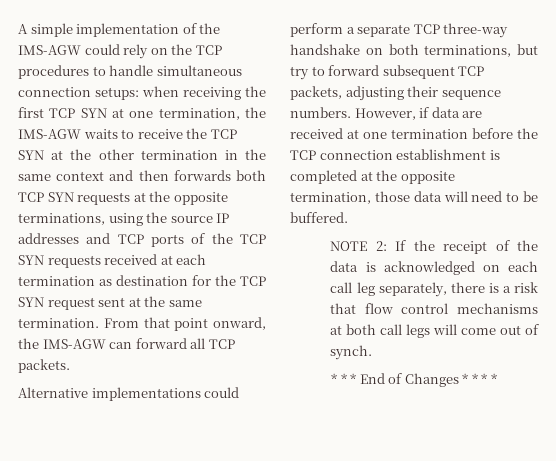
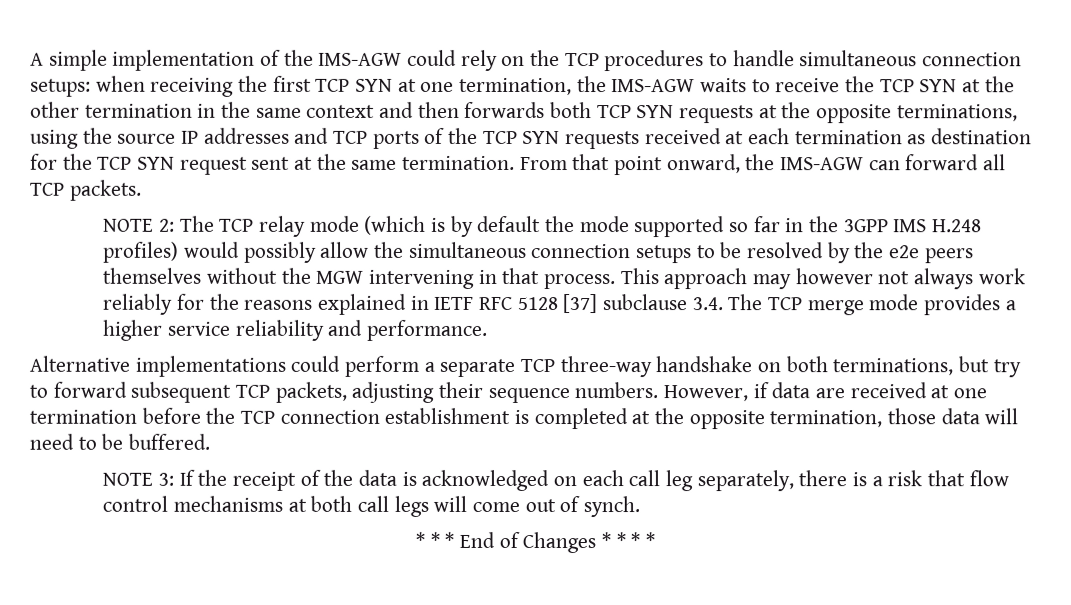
+ NOTE 2: The TCP relay mode (which is by default the mode supported so far in the 3GPP IMS H.248 profiles) would possibly allow the simultaneous connection setups to be resolved by the e2e peers themselves without the MGW intervening in that process. This approach may however not always work reliably for the reasons explained in IETF RFC 5128 [37] subclause 3.4. The TCP merge mode provides a higher service reliability and performance.
- NOTE 2: If the receipt of the data is acknowledged on each call leg separately, there is a risk that flow control mechanisms at both call legs will come out of synch.
+ NOTE 3: If the receipt of the data is acknowledged on each call leg separately, there is a risk that flow control mechanisms at both call legs will come out of synch.

